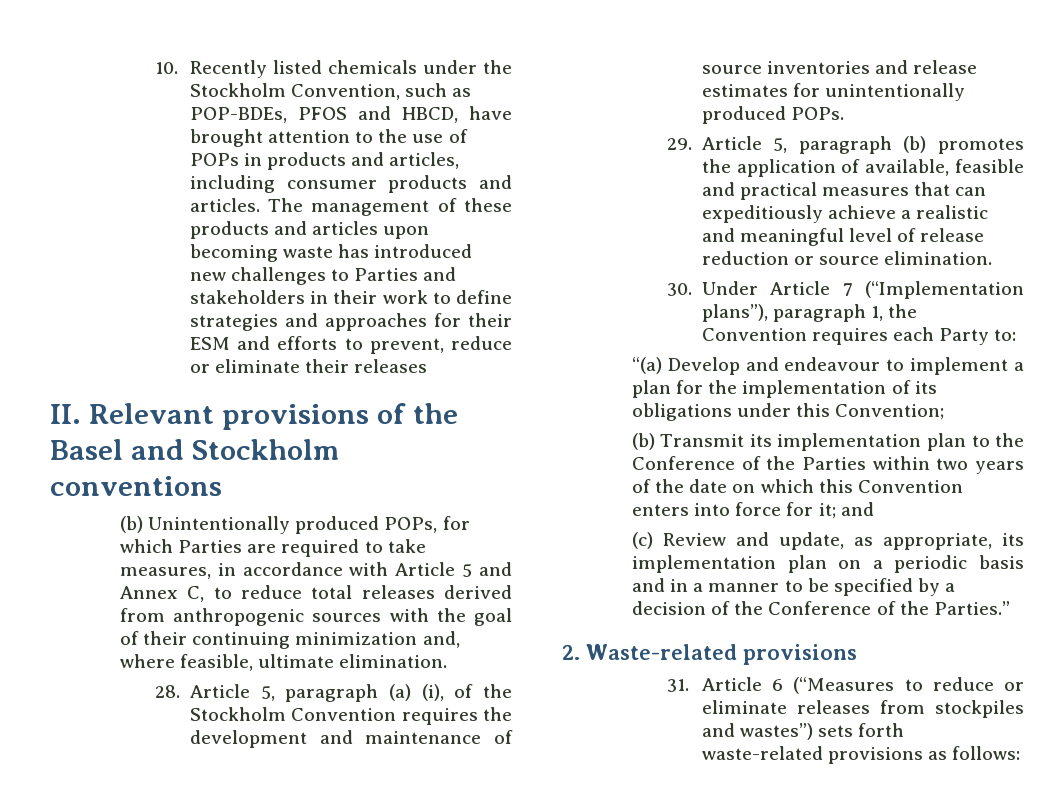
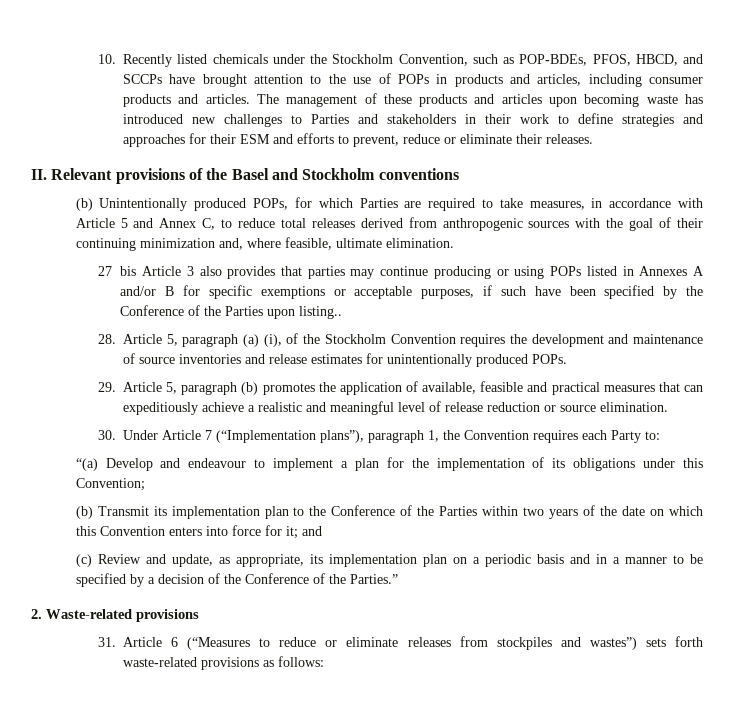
- 10. Recently listed chemicals under the Stockholm Convention, such as POP-BDEs, PFOS and HBCD, have brought attention to the use of POPs in products and articles, including consumer products and articles.
+ 10. Recently listed chemicals under the Stockholm Convention, such as POP-BDEs, PFOS, HBCD, and SCCPs have brought attention to the use of POPs in products and articles, including consumer products and articles.
- The management of these products and articles upon becoming waste has introduced new challenges to Parties and stakeholders in their work to define strategies and approaches for their ESM and efforts to prevent, reduce or eliminate their releases
+ The management of these products and articles upon becoming waste has introduced new challenges to Parties and stakeholders in their work to define strategies and approaches for their ESM and efforts to prevent, reduce or eliminate their releases.
+ 27 bis Article 3 also provides that parties may continue producing or using POPs listed in Annexes A and/or B for specific exemptions or acceptable purposes, if such have been specified by the Conference of the Parties upon listing..

